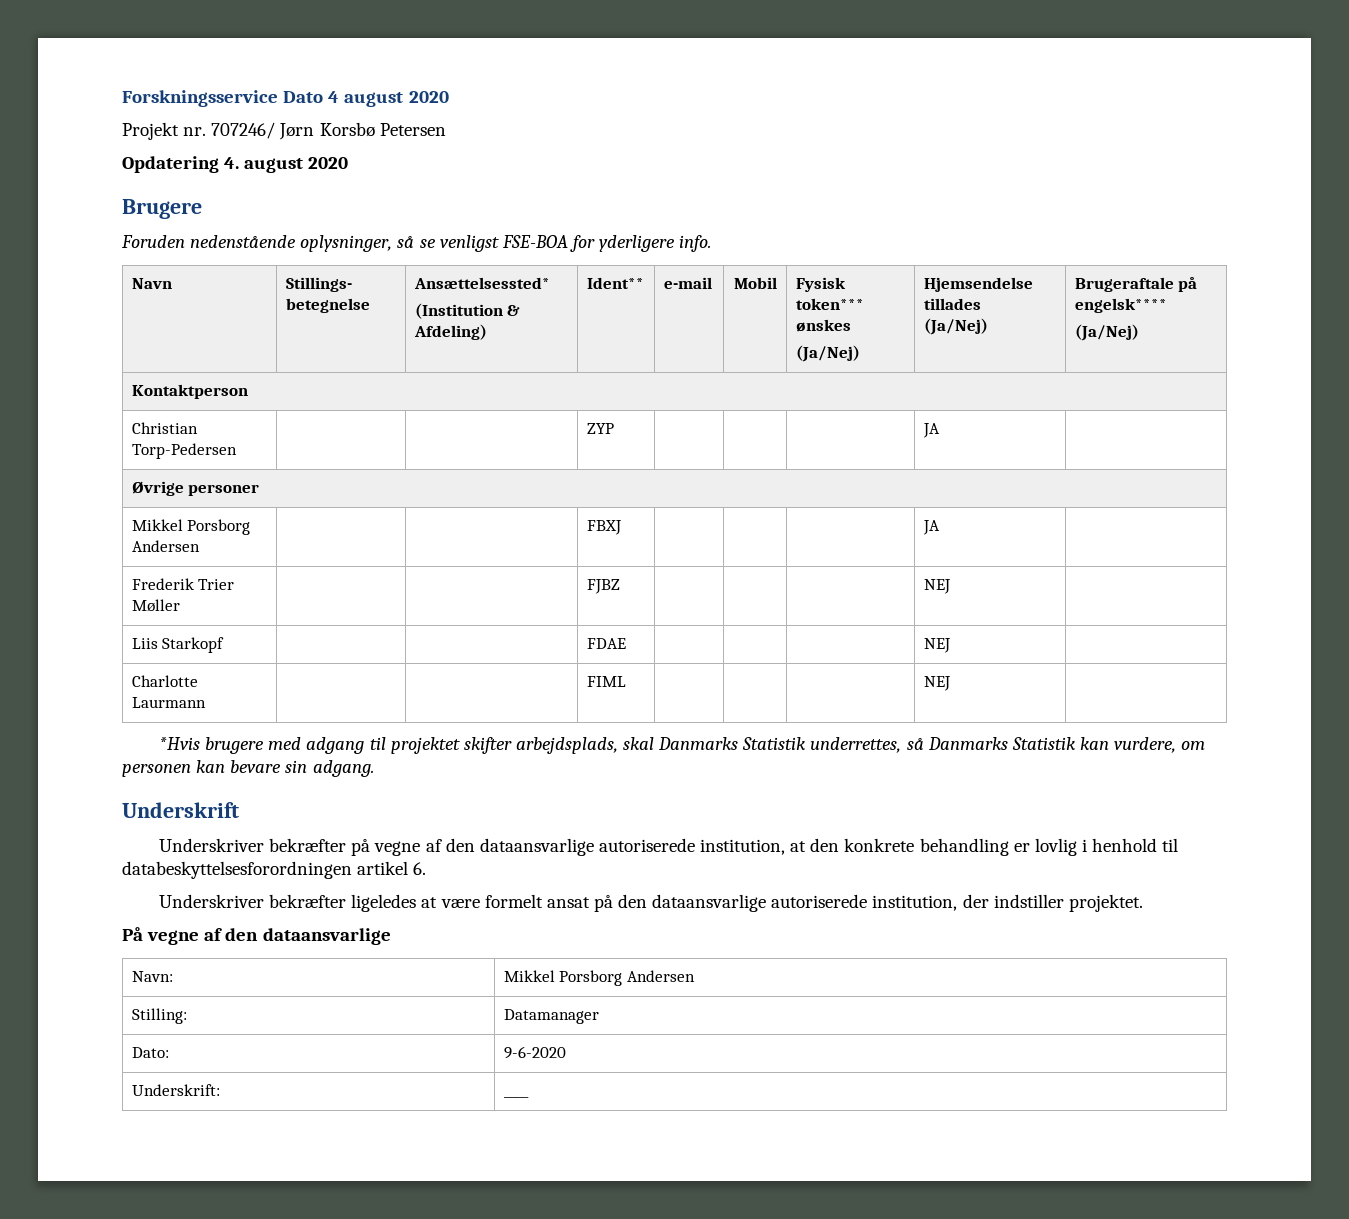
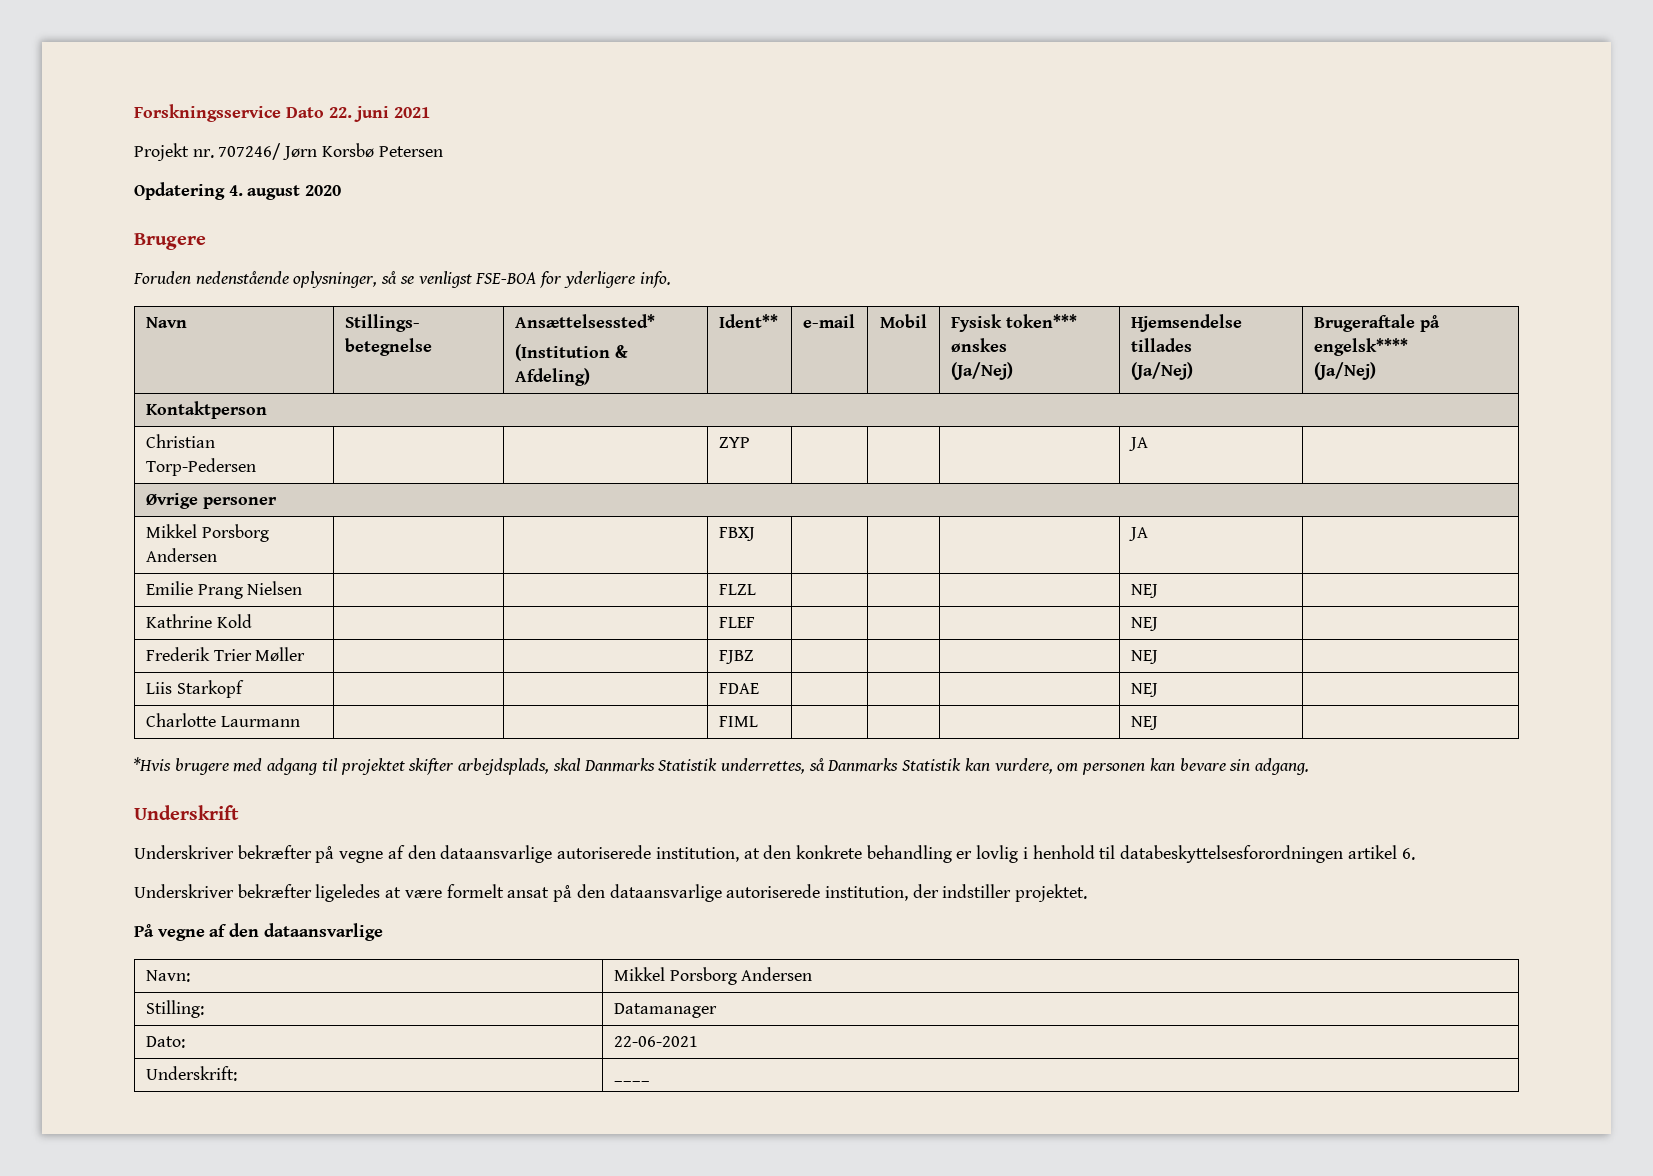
- Forskningsservice Dato 4 august 2020
+ Forskningsservice Dato 22. juni 2021
+ Emilie Prang Nielsen | | | FLZL | | | | NEJ |
+ Kathrine Kold | | | FLEF | | | | NEJ |
- Dato: | 9-6-2020
+ Dato: | 22-06-2021

